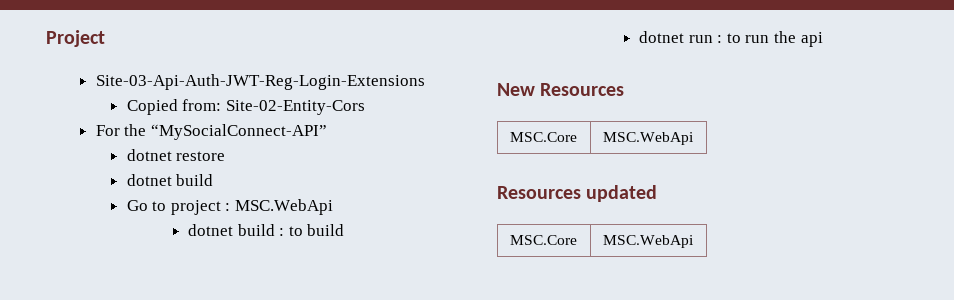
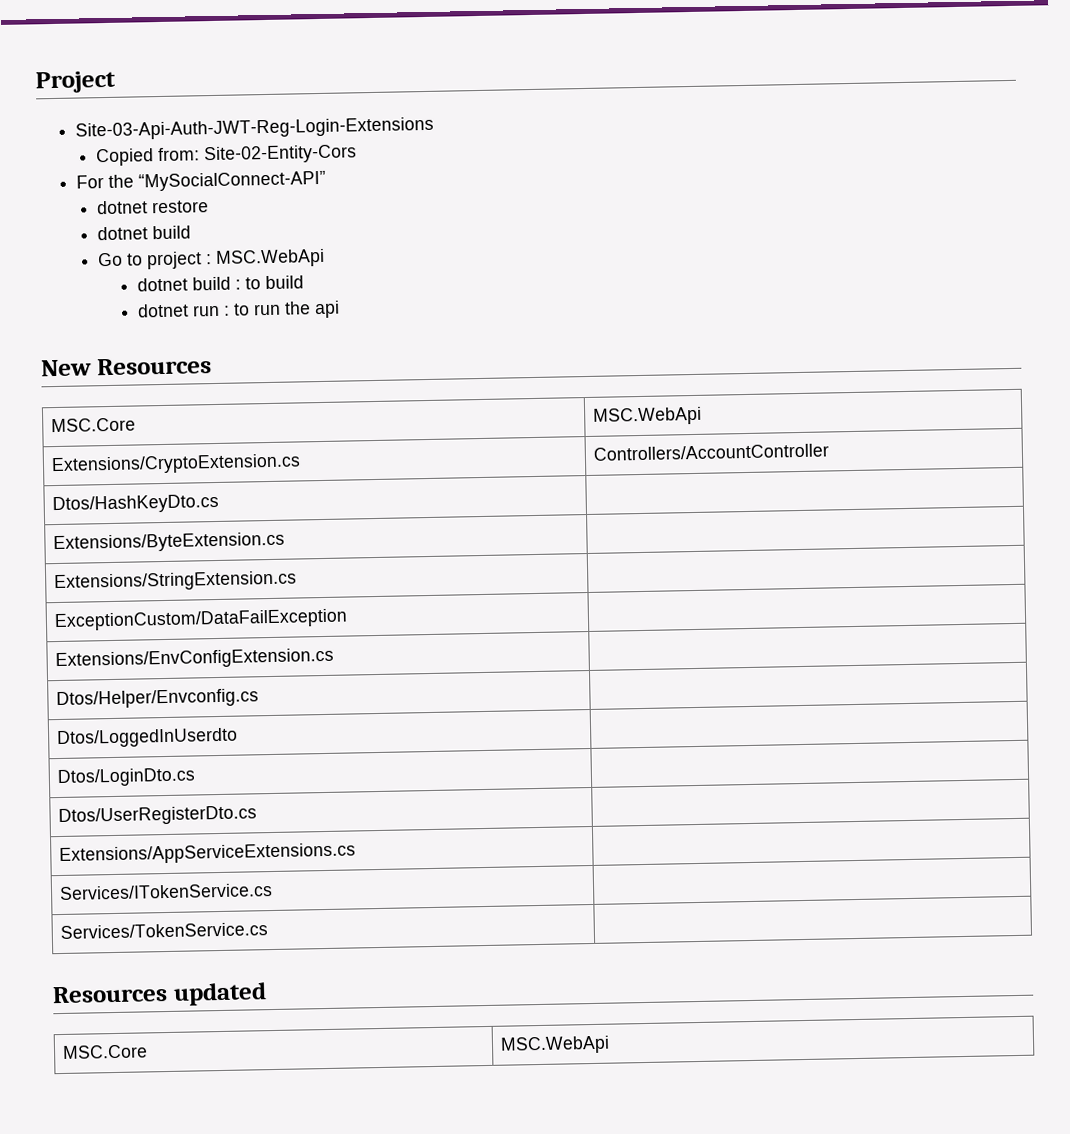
+ Extensions/CryptoExtension.cs | Controllers/AccountController
+ Dtos/HashKeyDto.cs |
+ Extensions/ByteExtension.cs |
+ Extensions/StringExtension.cs |
+ ExceptionCustom/DataFailException |
+ Extensions/EnvConfigExtension.cs |
+ Dtos/Helper/Envconfig.cs |
+ Dtos/LoggedInUserdto |
+ Dtos/LoginDto.cs |
+ Dtos/UserRegisterDto.cs |
+ Extensions/AppServiceExtensions.cs |
+ Services/ITokenService.cs |
+ Services/TokenService.cs |

